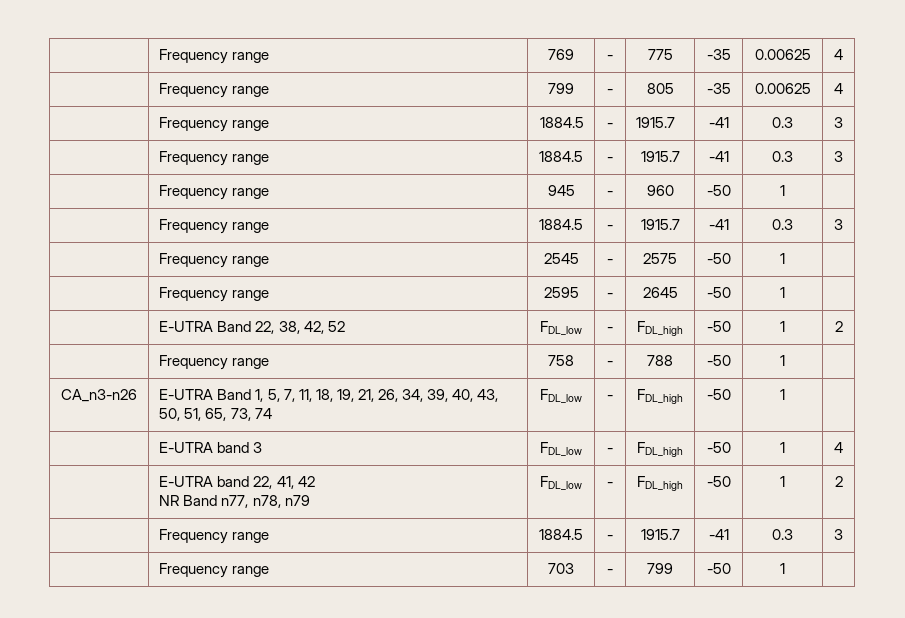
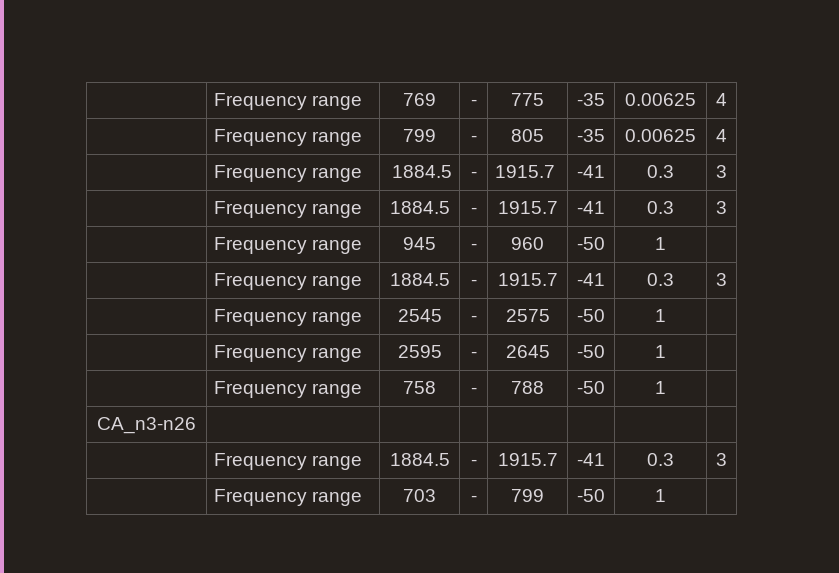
- | E-UTRA Band 22, 38, 42, 52 | FDL_low | - | FDL_high | -50 | 1 | 2
- CA_n3-n26 | E-UTRA Band 1, 5, 7, 11, 18, 19, 21, 26, 34, 39, 40, 43, 50, 51, 65, 73, 74 | FDL_low | - | FDL_high | -50 | 1 |
- | E-UTRA band 3 | FDL_low | - | FDL_high | -50 | 1 | 4
- | E-UTRA band 22, 41, 42
- NR Band n77, n78, n79 | FDL_low | - | FDL_high | -50 | 1 | 2
+ CA_n3-n26 | | | | | | |

